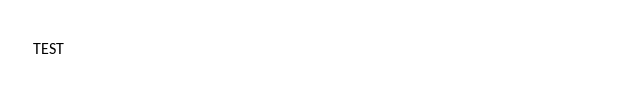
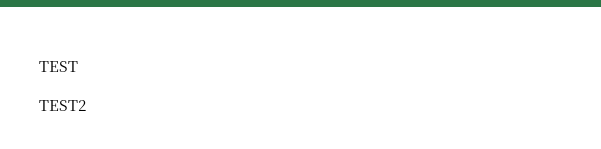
+ TEST2

